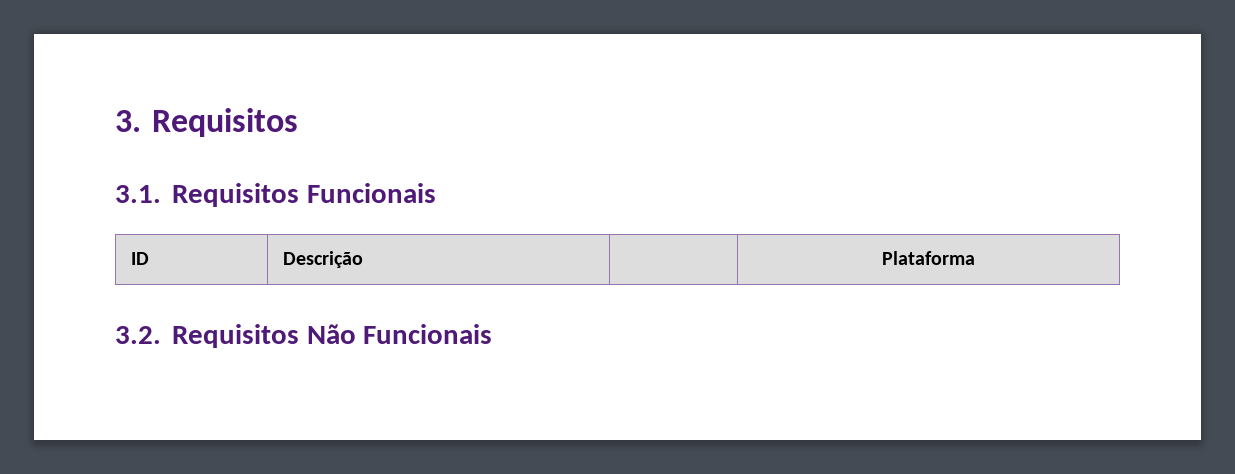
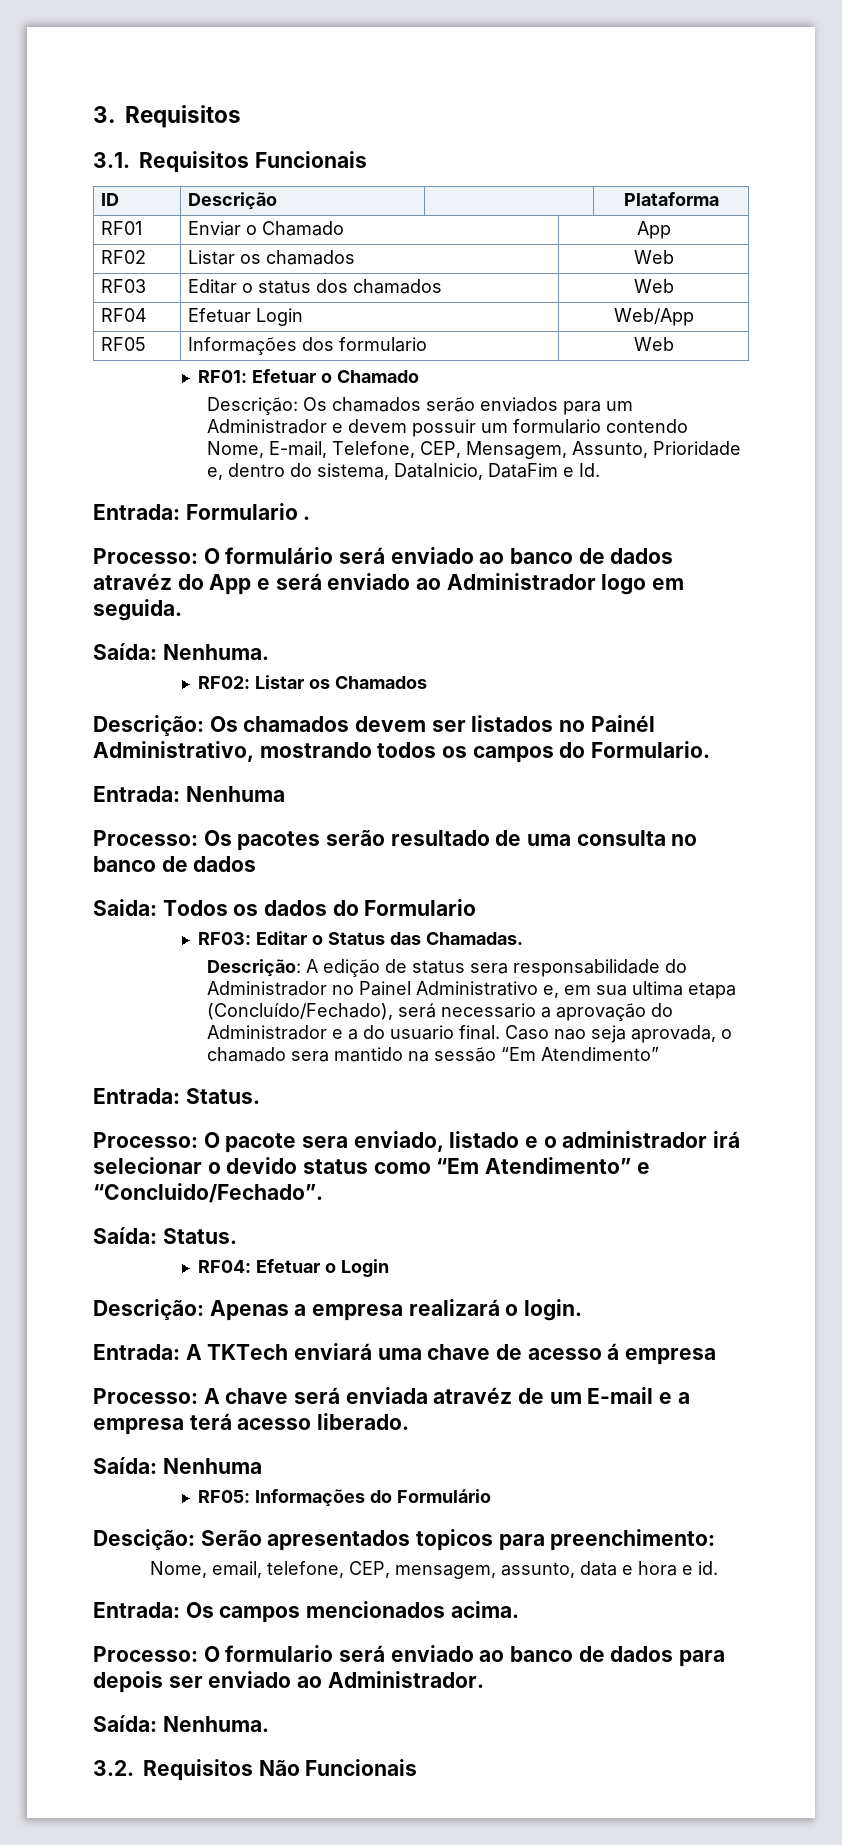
+ RF01 | Enviar o Chamado | App
+ RF02 | Listar os chamados | Web
+ RF03 | Editar o status dos chamados | Web
+ RF04 | Efetuar Login | Web/App
+ RF05 | Informações dos formulario | Web
+ RF01: Efetuar o Chamado
+ Descrição: Os chamados serão enviados para um Administrador e devem possuir um formulario contendo Nome, E-mail, Telefone, CEP, Mensagem, Assunto, Prioridade e, dentro do sistema, DataInicio, DataFim e Id.
+ Entrada: Formulario .
+ Processo: O formulário será enviado ao banco de dados atravéz do App e será enviado ao Administrador logo em seguida.
+ Saída: Nenhuma.
+ RF02: Listar os Chamados
+ Descrição: Os chamados devem ser listados no Painél Administrativo, mostrando todos os campos do Formulario.
+ Entrada: Nenhuma
+ Processo: Os pacotes serão resultado de uma consulta no banco de dados
+ Saida: Todos os dados do Formulario
+ RF03: Editar o Status das Chamadas.
+ Descrição: A edição de status sera responsabilidade do Administrador no Painel Administrativo e, em sua ultima etapa (Concluído/Fechado), será necessario a aprovação do Administrador e a do usuario final. Caso nao seja aprovada, o chamado sera mantido na sessão “Em Atendimento”
+ Entrada: Status.
+ Processo: O pacote sera enviado, listado e o administrador irá selecionar o devido status como “Em Atendimento” e “Concluido/Fechado”.
+ Saída: Status.
+ RF04: Efetuar o Login
+ Descrição: Apenas a empresa realizará o login.
+ Entrada: A TKTech enviará uma chave de acesso á empresa
+ Processo: A chave será enviada atravéz de um E-mail e a empresa terá acesso liberado.
+ Saída: Nenhuma
+ RF05: Informações do Formulário
+ Descição: Serão apresentados topicos para preenchimento:
+ Nome, email, telefone, CEP, mensagem, assunto, data e hora e id.
+ Entrada: Os campos mencionados acima.
+ Processo: O formulario será enviado ao banco de dados para depois ser enviado ao Administrador.
+ Saída: Nenhuma.

